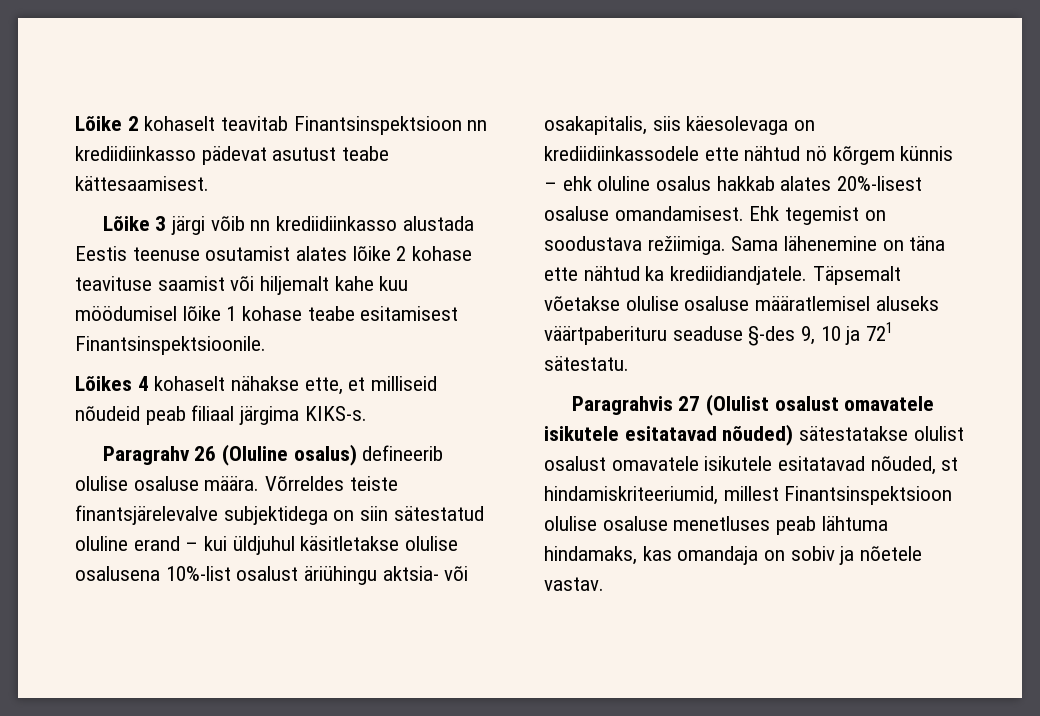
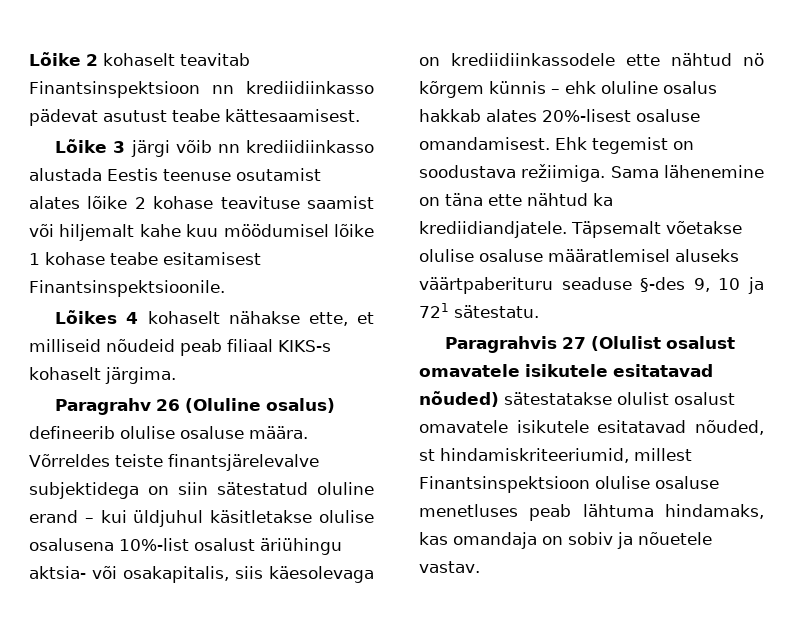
- Lõikes 4 kohaselt nähakse ette, et milliseid nõudeid peab filiaal järgima KIKS-s.
+ Lõikes 4 kohaselt nähakse ette, et milliseid nõudeid peab filiaal KIKS-s kohaselt järgima.
- Paragrahvis 27 (Olulist osalust omavatele isikutele esitatavad nõuded) sätestatakse olulist osalust omavatele isikutele esitatavad nõuded, st hindamiskriteeriumid, millest Finantsinspektsioon olulise osaluse menetluses peab lähtuma hindamaks, kas omandaja on sobiv ja nõetele vastav.
+ Paragrahvis 27 (Olulist osalust omavatele isikutele esitatavad nõuded) sätestatakse olulist osalust omavatele isikutele esitatavad nõuded, st hindamiskriteeriumid, millest Finantsinspektsioon olulise osaluse menetluses peab lähtuma hindamaks, kas omandaja on sobiv ja nõuetele vastav.

